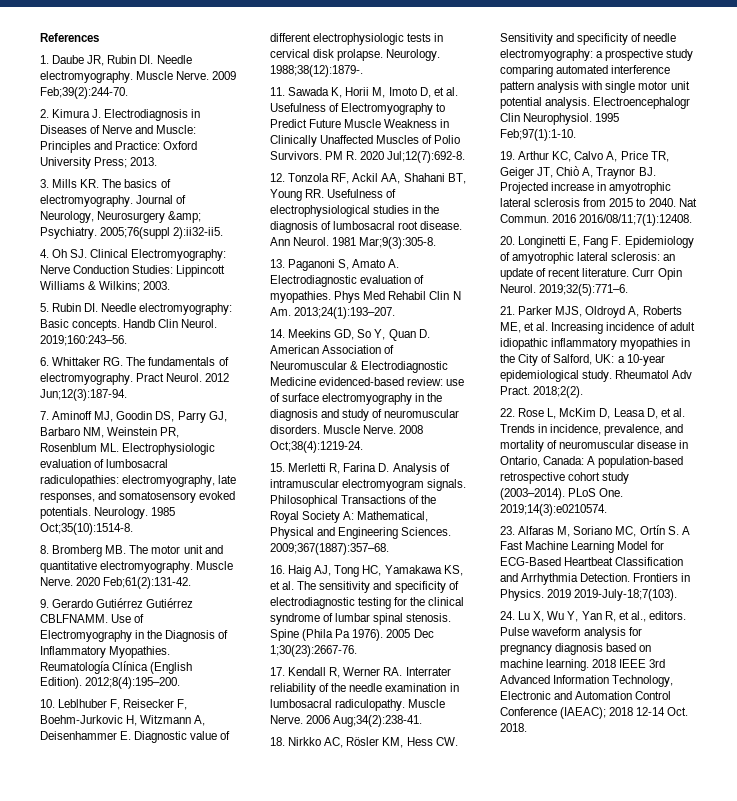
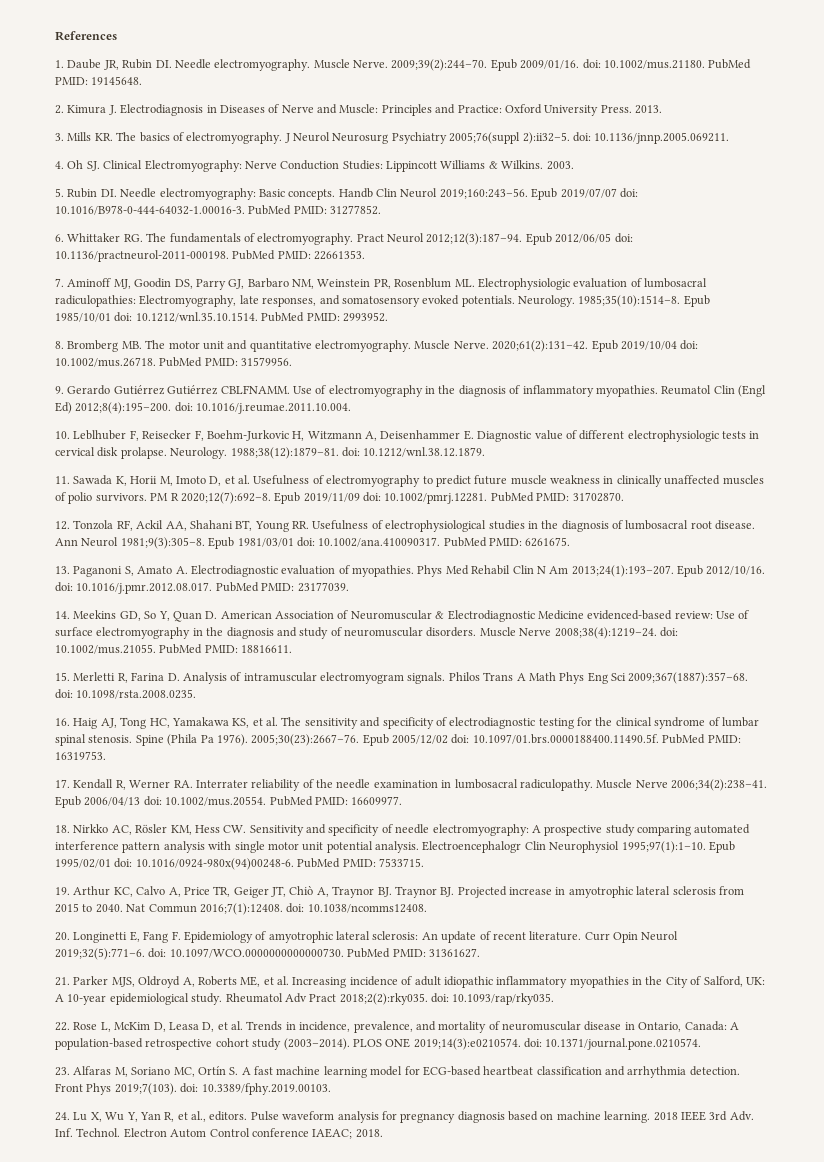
- 2009 Feb;39(2):244-70.
+ 2009;39(2):244–70. Epub 2009/01/16. doi: 10.1002/mus.21180. PubMed PMID: 19145648.
- 2. Kimura J. Electrodiagnosis in Diseases of Nerve and Muscle: Principles and Practice: Oxford University Press; 2013.
+ 2. Kimura J. Electrodiagnosis in Diseases of Nerve and Muscle: Principles and Practice: Oxford University Press. 2013.
- Journal of Neurology, Neurosurgery &amp; Psychiatry. 2005;76(suppl 2):ii32-ii5.
+ J Neurol Neurosurg Psychiatry 2005;76(suppl 2):ii32–5. doi: 10.1136/jnnp.2005.069211.
- 4. Oh SJ. Clinical Electromyography: Nerve Conduction Studies: Lippincott Williams & Wilkins; 2003.
+ 4. Oh SJ. Clinical Electromyography: Nerve Conduction Studies: Lippincott Williams & Wilkins. 2003.
- Handb Clin Neurol. 2019;160:243–56.
+ Handb Clin Neurol 2019;160:243–56. Epub 2019/07/07 doi: 10.1016/B978-0-444-64032-1.00016-3. PubMed PMID: 31277852.
- Pract Neurol. 2012 Jun;12(3):187-94.
+ Pract Neurol 2012;12(3):187–94. Epub 2012/06/05 doi: 10.1136/practneurol-2011-000198. PubMed PMID: 22661353.
- 7. Aminoff MJ, Goodin DS, Parry GJ, Barbaro NM, Weinstein PR, Rosenblum ML. Electrophysiologic evaluation of lumbosacral radiculopathies: electromyography, late responses, and somatosensory evoked potentials.
+ 7. Aminoff MJ, Goodin DS, Parry GJ, Barbaro NM, Weinstein PR, Rosenblum ML. Electrophysiologic evaluation of lumbosacral radiculopathies: Electromyography, late responses, and somatosensory evoked potentials.
- 1985 Oct;35(10):1514-8.
+ 1985;35(10):1514–8. Epub 1985/10/01 doi: 10.1212/wnl.35.10.1514. PubMed PMID: 2993952.
- 2020 Feb;61(2):131-42.
+ 2020;61(2):131–42. Epub 2019/10/04 doi: 10.1002/mus.26718. PubMed PMID: 31579956.
- Use of Electromyography in the Diagnosis of Inflammatory Myopathies. Reumatología Clínica (English Edition). 2012;8(4):195–200.
+ Use of electromyography in the diagnosis of inflammatory myopathies. Reumatol Clin (Engl Ed) 2012;8(4):195–200. doi: 10.1016/j.reumae.2011.10.004.
- 1988;38(12):1879-.
+ 1988;38(12):1879–81. doi: 10.1212/wnl.38.12.1879.
- 11. Sawada K, Horii M, Imoto D, et al. Usefulness of Electromyography to Predict Future Muscle Weakness in Clinically Unaffected Muscles of Polio Survivors. PM R. 2020 Jul;12(7):692-8.
+ 11. Sawada K, Horii M, Imoto D, et al. Usefulness of electromyography to predict future muscle weakness in clinically unaffected muscles of polio survivors. PM R 2020;12(7):692–8. Epub 2019/11/09 doi: 10.1002/pmrj.12281. PubMed PMID: 31702870.
- Ann Neurol. 1981 Mar;9(3):305-8.
+ Ann Neurol 1981;9(3):305–8. Epub 1981/03/01 doi: 10.1002/ana.410090317. PubMed PMID: 6261675.
- Phys Med Rehabil Clin N Am. 2013;24(1):193–207.
+ Phys Med Rehabil Clin N Am 2013;24(1):193–207. Epub 2012/10/16. doi: 10.1016/j.pmr.2012.08.017. PubMed PMID: 23177039.
- 14. Meekins GD, So Y, Quan D. American Association of Neuromuscular & Electrodiagnostic Medicine evidenced-based review: use of surface electromyography in the diagnosis and study of neuromuscular disorders.
+ 14. Meekins GD, So Y, Quan D. American Association of Neuromuscular & Electrodiagnostic Medicine evidenced-based review: Use of surface electromyography in the diagnosis and study of neuromuscular disorders.
- Muscle Nerve. 2008 Oct;38(4):1219-24.
+ Muscle Nerve 2008;38(4):1219–24. doi: 10.1002/mus.21055. PubMed PMID: 18816611.
- Philosophical Transactions of the Royal Society A: Mathematical, Physical and Engineering Sciences. 2009;367(1887):357–68.
+ Philos Trans A Math Phys Eng Sci 2009;367(1887):357–68. doi: 10.1098/rsta.2008.0235.
- 2005 Dec 1;30(23):2667-76.
+ 2005;30(23):2667–76. Epub 2005/12/02 doi: 10.1097/01.brs.0000188400.11490.5f. PubMed PMID: 16319753.
- Muscle Nerve. 2006 Aug;34(2):238-41.
+ Muscle Nerve 2006;34(2):238–41. Epub 2006/04/13 doi: 10.1002/mus.20554. PubMed PMID: 16609977.
- 18. Nirkko AC, Rösler KM, Hess CW. Sensitivity and specificity of needle electromyography: a prospective study comparing automated interference pattern analysis with single motor unit potential analysis.
+ 18. Nirkko AC, Rösler KM, Hess CW. Sensitivity and specificity of needle electromyography: A prospective study comparing automated interference pattern analysis with single motor unit potential analysis.
- Electroencephalogr Clin Neurophysiol. 1995 Feb;97(1):1-10.
+ Electroencephalogr Clin Neurophysiol 1995;97(1):1–10. Epub 1995/02/01 doi: 10.1016/0924-980x(94)00248-6. PubMed PMID: 7533715.
- 19. Arthur KC, Calvo A, Price TR, Geiger JT, Chiò A, Traynor BJ. Projected increase in amyotrophic lateral sclerosis from 2015 to 2040.
+ 19. Arthur KC, Calvo A, Price TR, Geiger JT, Chiò A, Traynor BJ. Traynor BJ. Projected increase in amyotrophic lateral sclerosis from 2015 to 2040.
- Nat Commun. 2016 2016/08/11;7(1):12408.
+ Nat Commun 2016;7(1):12408. doi: 10.1038/ncomms12408.
- 20. Longinetti E, Fang F. Epidemiology of amyotrophic lateral sclerosis: an update of recent literature.
+ 20. Longinetti E, Fang F. Epidemiology of amyotrophic lateral sclerosis: An update of recent literature.
- Curr Opin Neurol. 2019;32(5):771–6.
+ Curr Opin Neurol 2019;32(5):771–6. doi: 10.1097/WCO.0000000000000730. PubMed PMID: 31361627.
- 21. Parker MJS, Oldroyd A, Roberts ME, et al. Increasing incidence of adult idiopathic inflammatory myopathies in the City of Salford, UK: a 10-year epidemiological study.
+ 21. Parker MJS, Oldroyd A, Roberts ME, et al. Increasing incidence of adult idiopathic inflammatory myopathies in the City of Salford, UK: A 10-year epidemiological study.
- Rheumatol Adv Pract. 2018;2(2).
+ Rheumatol Adv Pract 2018;2(2):rky035. doi: 10.1093/rap/rky035.
- PLoS One. 2019;14(3):e0210574.
+ PLOS ONE 2019;14(3):e0210574. doi: 10.1371/journal.pone.0210574.
- 23. Alfaras M, Soriano MC, Ortín S. A Fast Machine Learning Model for ECG-Based Heartbeat Classification and Arrhythmia Detection. Frontiers in Physics. 2019 2019-July-18;7(103).
+ 23. Alfaras M, Soriano MC, Ortín S. A fast machine learning model for ECG-based heartbeat classification and arrhythmia detection. Front Phys 2019;7(103). doi: 10.3389/fphy.2019.00103.
- 2018 IEEE 3rd Advanced Information Technology, Electronic and Automation Control Conference (IAEAC); 2018 12-14 Oct. 2018.
+ 2018 IEEE 3rd Adv. Inf. Technol. Electron Autom Control conference IAEAC; 2018.

